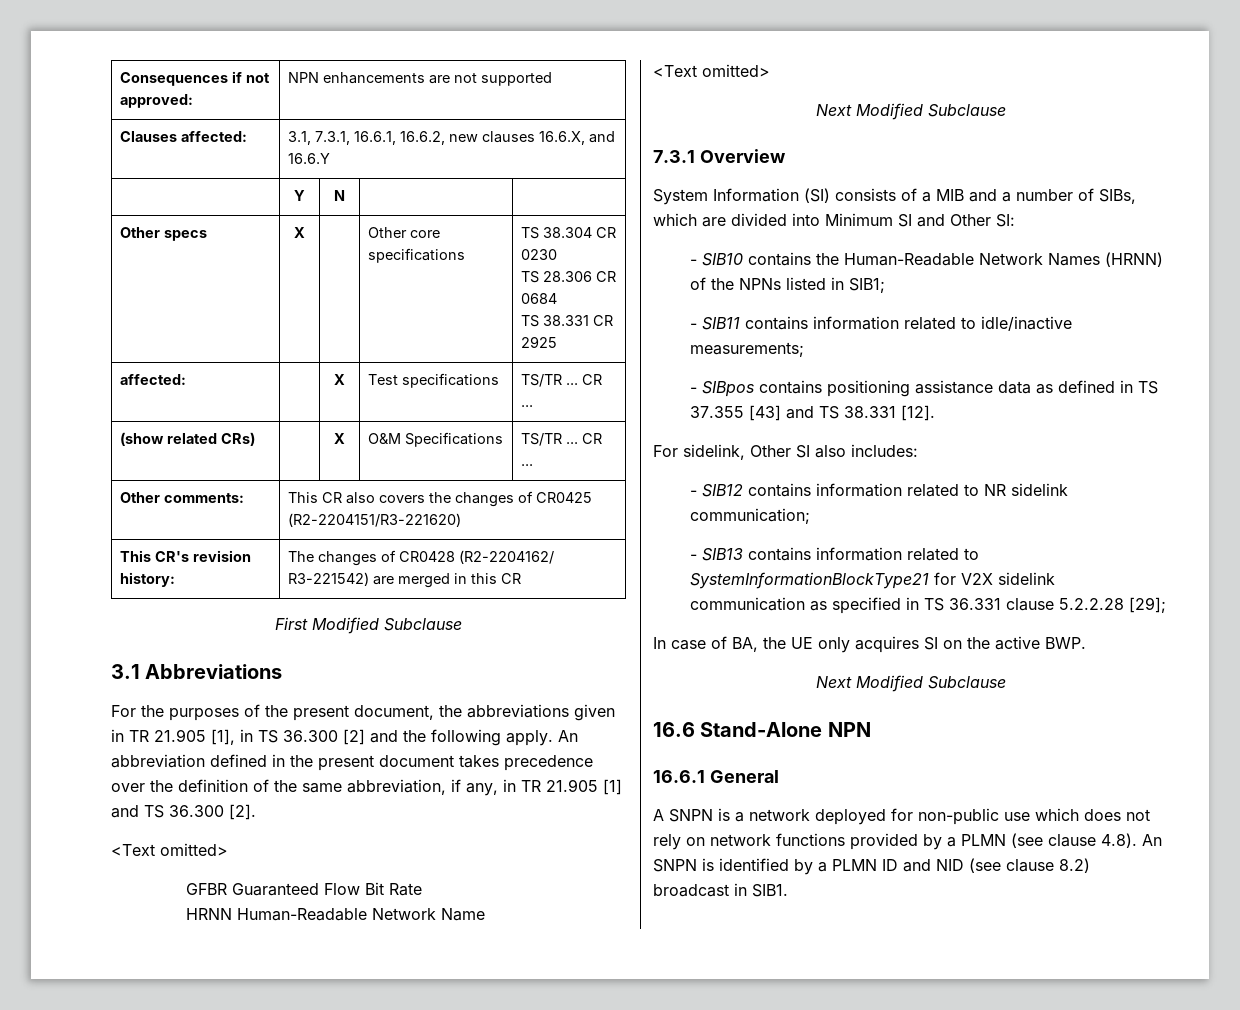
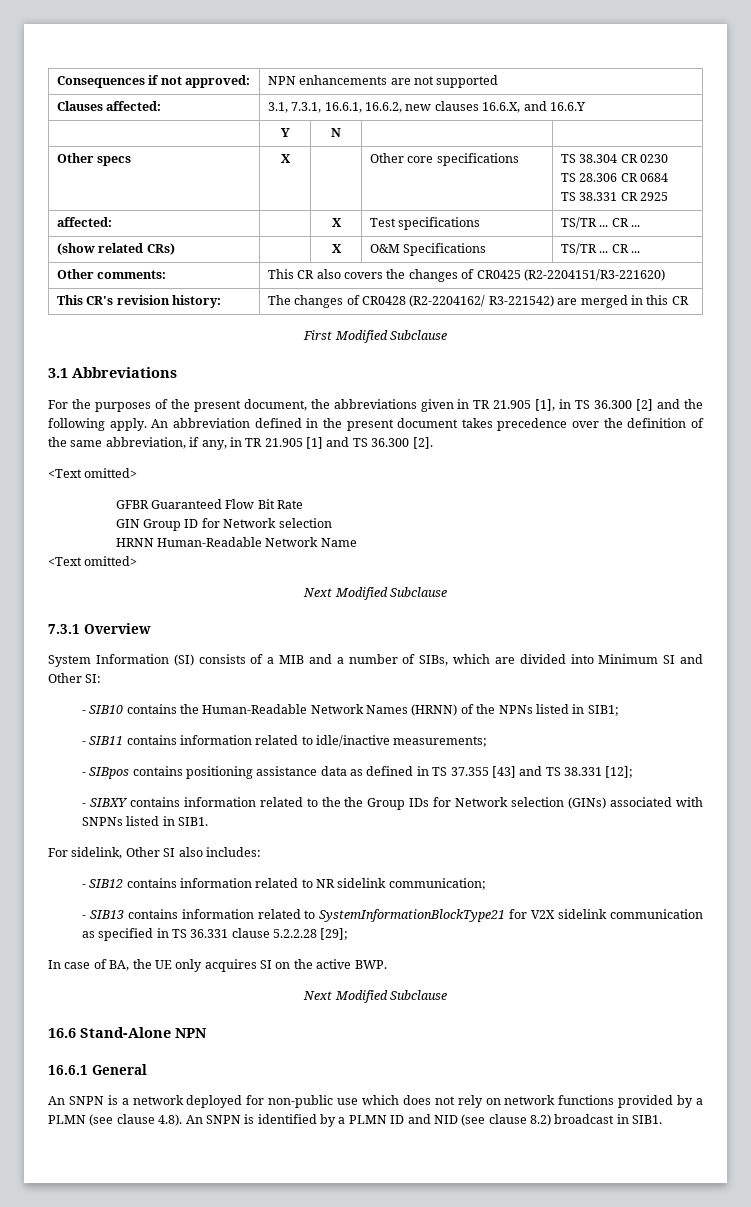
+ GIN Group ID for Network selection
- - SIBpos contains positioning assistance data as defined in TS 37.355 [43] and TS 38.331 [12].
+ - SIBpos contains positioning assistance data as defined in TS 37.355 [43] and TS 38.331 [12];
+ - SIBXY contains information related to the the Group IDs for Network selection (GINs) associated with SNPNs listed in SIB1.
- A SNPN is a network deployed for non-public use which does not rely on network functions provided by a PLMN (see clause 4.8). An SNPN is identified by a PLMN ID and NID (see clause 8.2) broadcast in SIB1.
+ An SNPN is a network deployed for non-public use which does not rely on network functions provided by a PLMN (see clause 4.8). An SNPN is identified by a PLMN ID and NID (see clause 8.2) broadcast in SIB1.

